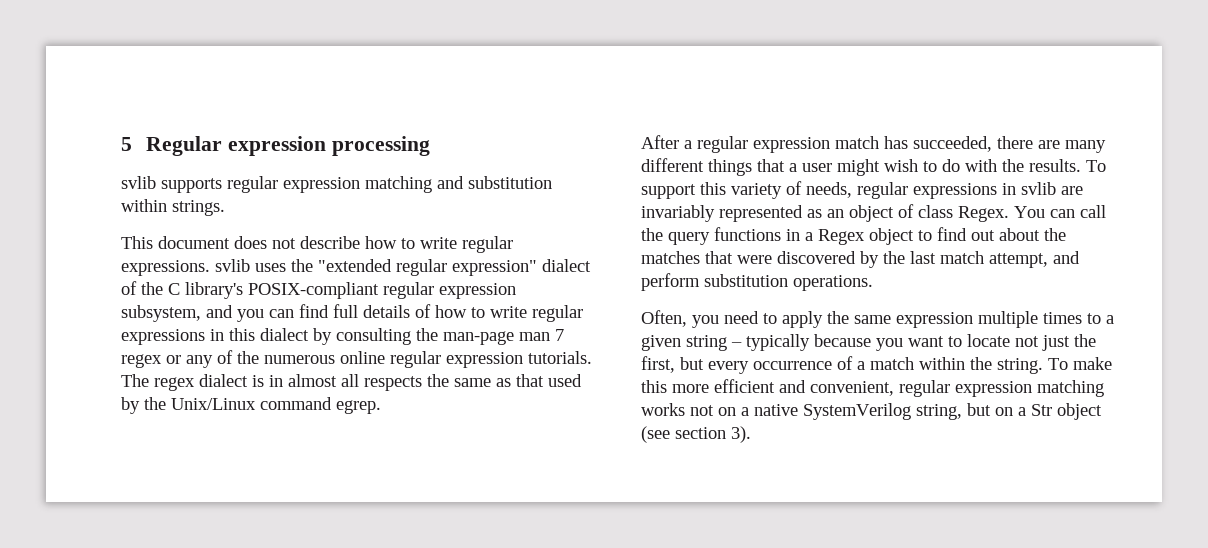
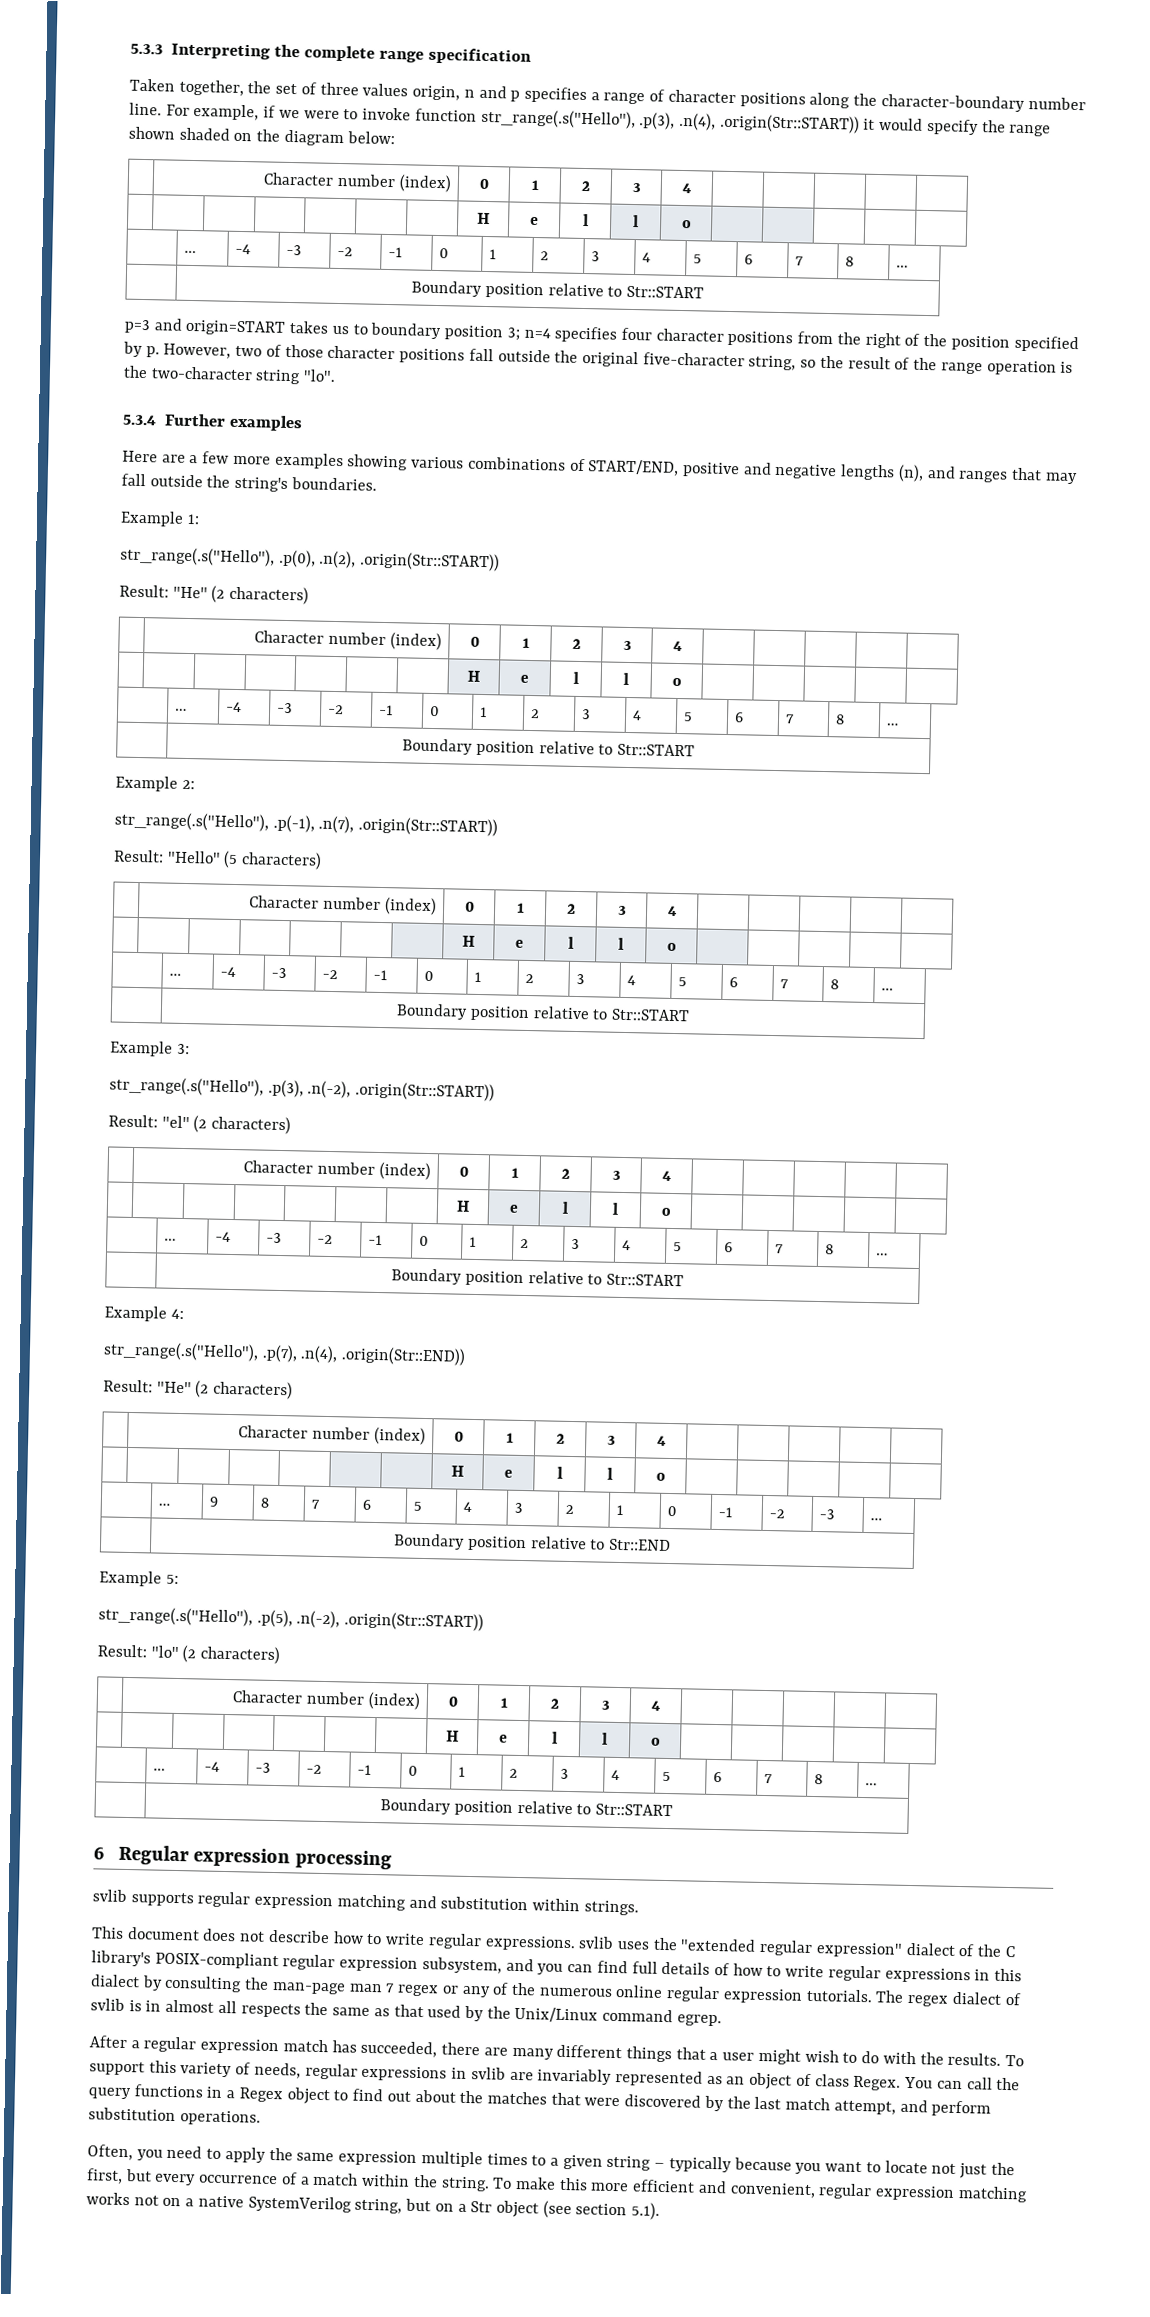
- 5 Regular expression processing
+ 5.3.3 Interpreting the complete range specification
+ Taken together, the set of three values origin, n and p specifies a range of character positions along the character-boundary number line. For example, if we were to invoke function str_range(.s("Hello"), .p(3), .n(4), .origin(Str::START)) it would specify the range shown shaded on the diagram below:
+ | Character number (index) | 0 | 1 | 2 | 3 | 4 | | | | |
+ | | | | | | | H | e | l | l | o | | | | |
+ | … | -4 | -3 | -2 | -1 | 0 | 1 | 2 | 3 | 4 | 5 | 6 | 7 | 8 | …
+ | Boundary position relative to Str::START
+ p=3 and origin=START takes us to boundary position 3; n=4 specifies four character positions from the right of the position specified by p. However, two of those character positions fall outside the original five-character string, so the result of the range operation is the two-character string "lo".
+ 5.3.4 Further examples
+ Here are a few more examples showing various combinations of START/END, positive and negative lengths (n), and ranges that may fall outside the string's boundaries.
+ Example 1:
+ str_range(.s("Hello"), .p(0), .n(2), .origin(Str::START))
+ Result: "He" (2 characters)
+ | Character number (index) | 0 | 1 | 2 | 3 | 4 | | | | |
+ | | | | | | | H | e | l | l | o | | | | |
+ | … | -4 | -3 | -2 | -1 | 0 | 1 | 2 | 3 | 4 | 5 | 6 | 7 | 8 | …
+ | Boundary position relative to Str::START
+ Example 2:
+ str_range(.s("Hello"), .p(-1), .n(7), .origin(Str::START))
+ Result: "Hello" (5 characters)
+ | Character number (index) | 0 | 1 | 2 | 3 | 4 | | | | |
+ | | | | | | | H | e | l | l | o | | | | |
+ | … | -4 | -3 | -2 | -1 | 0 | 1 | 2 | 3 | 4 | 5 | 6 | 7 | 8 | …
+ | Boundary position relative to Str::START
+ Example 3:
+ str_range(.s("Hello"), .p(3), .n(-2), .origin(Str::START))
+ Result: "el" (2 characters)
+ | Character number (index) | 0 | 1 | 2 | 3 | 4 | | | | |
+ | | | | | | | H | e | l | l | o | | | | |
+ | … | -4 | -3 | -2 | -1 | 0 | 1 | 2 | 3 | 4 | 5 | 6 | 7 | 8 | …
+ | Boundary position relative to Str::START
+ Example 4:
+ str_range(.s("Hello"), .p(7), .n(4), .origin(Str::END))
+ Result: "He" (2 characters)
+ | Character number (index) | 0 | 1 | 2 | 3 | 4 | | | | |
+ | | | | | | | H | e | l | l | o | | | | |
+ | … | 9 | 8 | 7 | 6 | 5 | 4 | 3 | 2 | 1 | 0 | -1 | -2 | -3 | …
+ | Boundary position relative to Str::END
+ Example 5:
+ str_range(.s("Hello"), .p(5), .n(-2), .origin(Str::START))
+ Result: "lo" (2 characters)
+ | Character number (index) | 0 | 1 | 2 | 3 | 4 | | | | |
+ | | | | | | | H | e | l | l | o | | | | |
+ | … | -4 | -3 | -2 | -1 | 0 | 1 | 2 | 3 | 4 | 5 | 6 | 7 | 8 | …
+ | Boundary position relative to Str::START
+ 6 Regular expression processing
- The regex dialect is in almost all respects the same as that used by the Unix/Linux command egrep.
+ The regex dialect of svlib is in almost all respects the same as that used by the Unix/Linux command egrep.
- To make this more efficient and convenient, regular expression matching works not on a native SystemVerilog string, but on a Str object (see section 3).
+ To make this more efficient and convenient, regular expression matching works not on a native SystemVerilog string, but on a Str object (see section 5.1).

